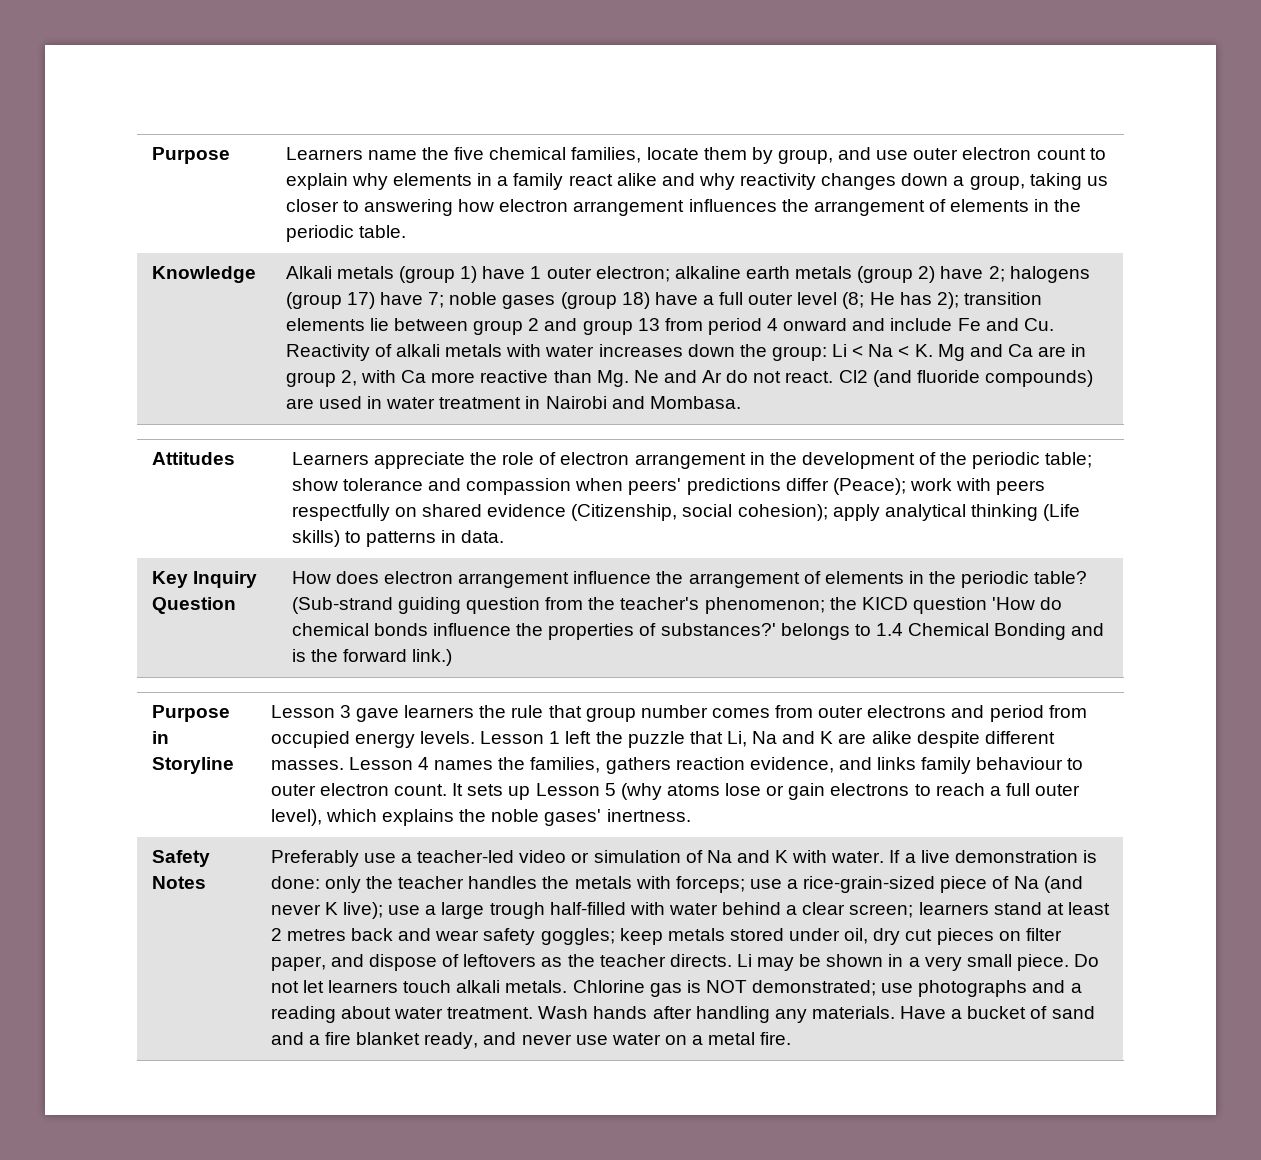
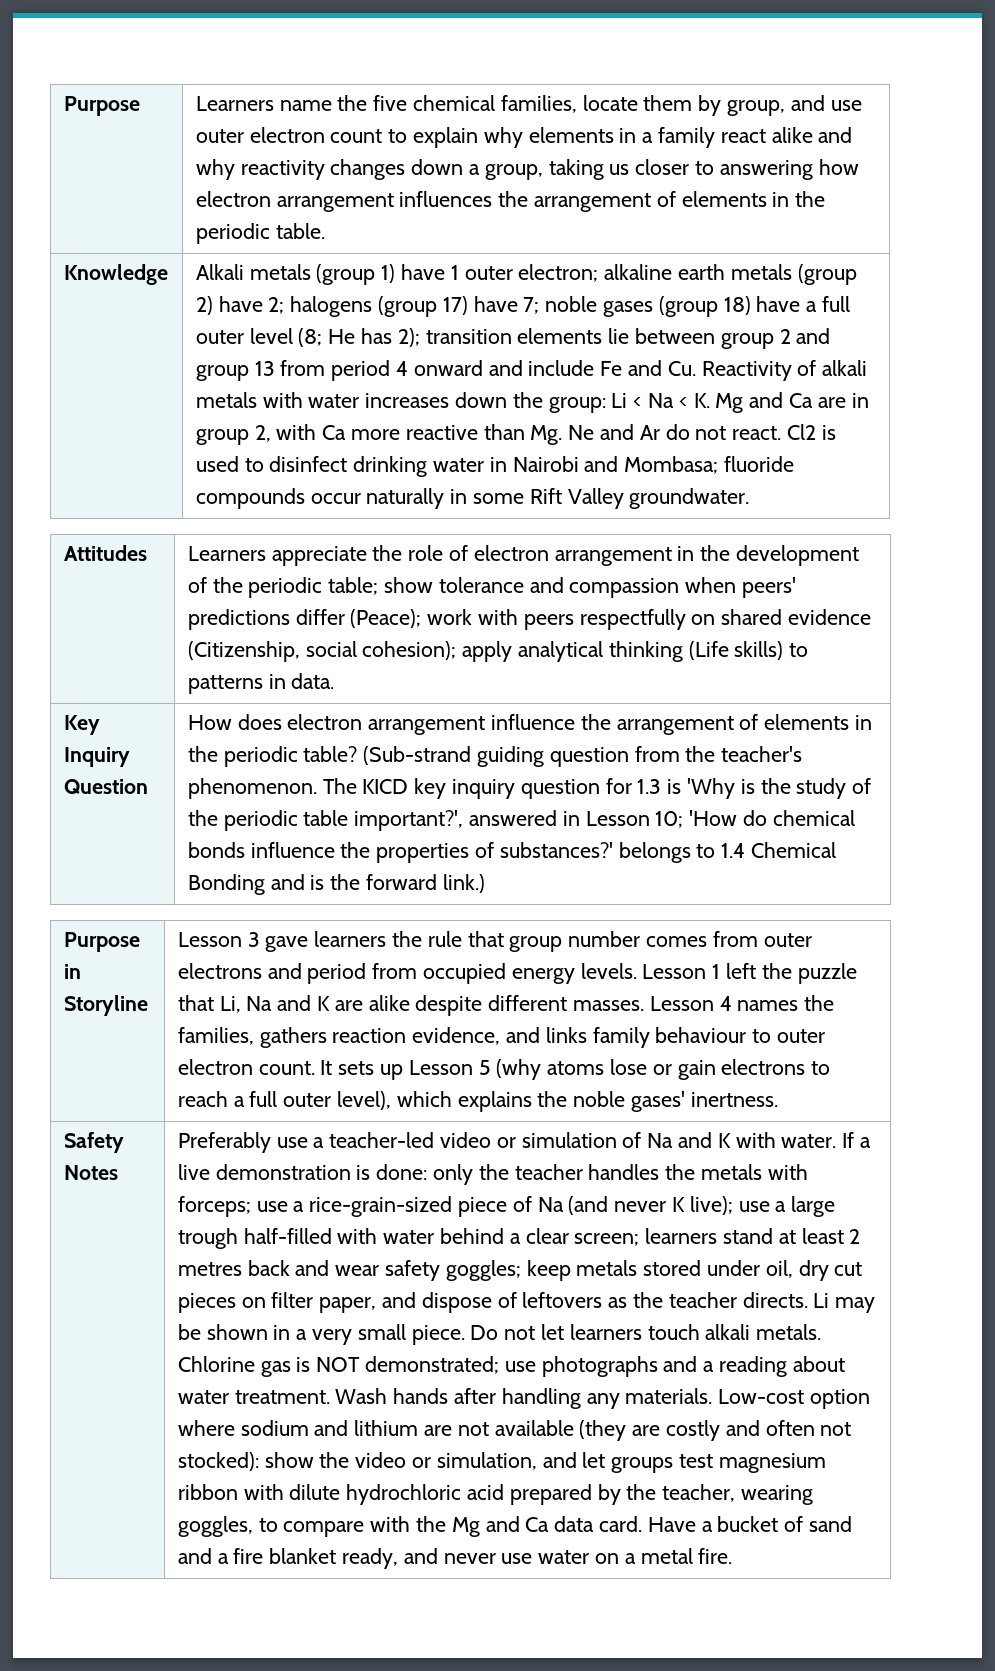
- Cl2 (and fluoride compounds) are used in water treatment in Nairobi and Mombasa.
+ Cl2 is used to disinfect drinking water in Nairobi and Mombasa; fluoride compounds occur naturally in some Rift Valley groundwater.
- (Sub-strand guiding question from the teacher's phenomenon; the KICD question 'How do chemical bonds influence the properties of substances?' belongs to 1.4 Chemical Bonding and is the forward link.)
+ (Sub-strand guiding question from the teacher's phenomenon. The KICD key inquiry question for 1.3 is 'Why is the study of the periodic table important?', answered in Lesson 10; 'How do chemical bonds influence the properties of substances?' belongs to 1.4 Chemical Bonding and is the forward link.)
+ Low-cost option where sodium and lithium are not available (they are costly and often not stocked): show the video or simulation, and let groups test magnesium ribbon with dilute hydrochloric acid prepared by the teacher, wearing goggles, to compare with the Mg and Ca data card.

